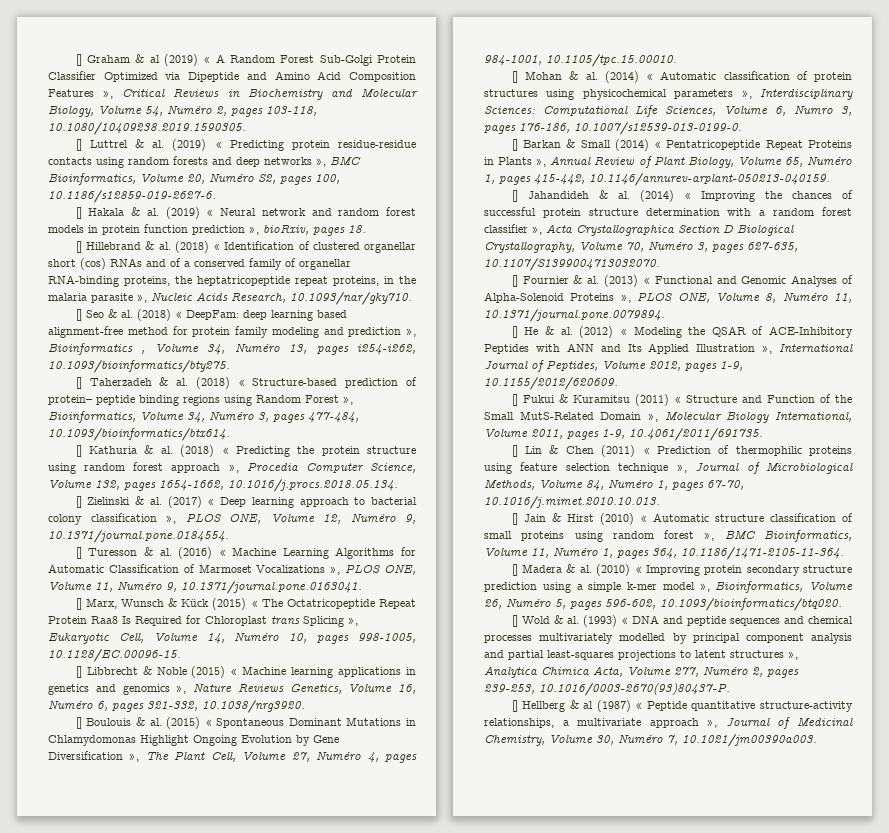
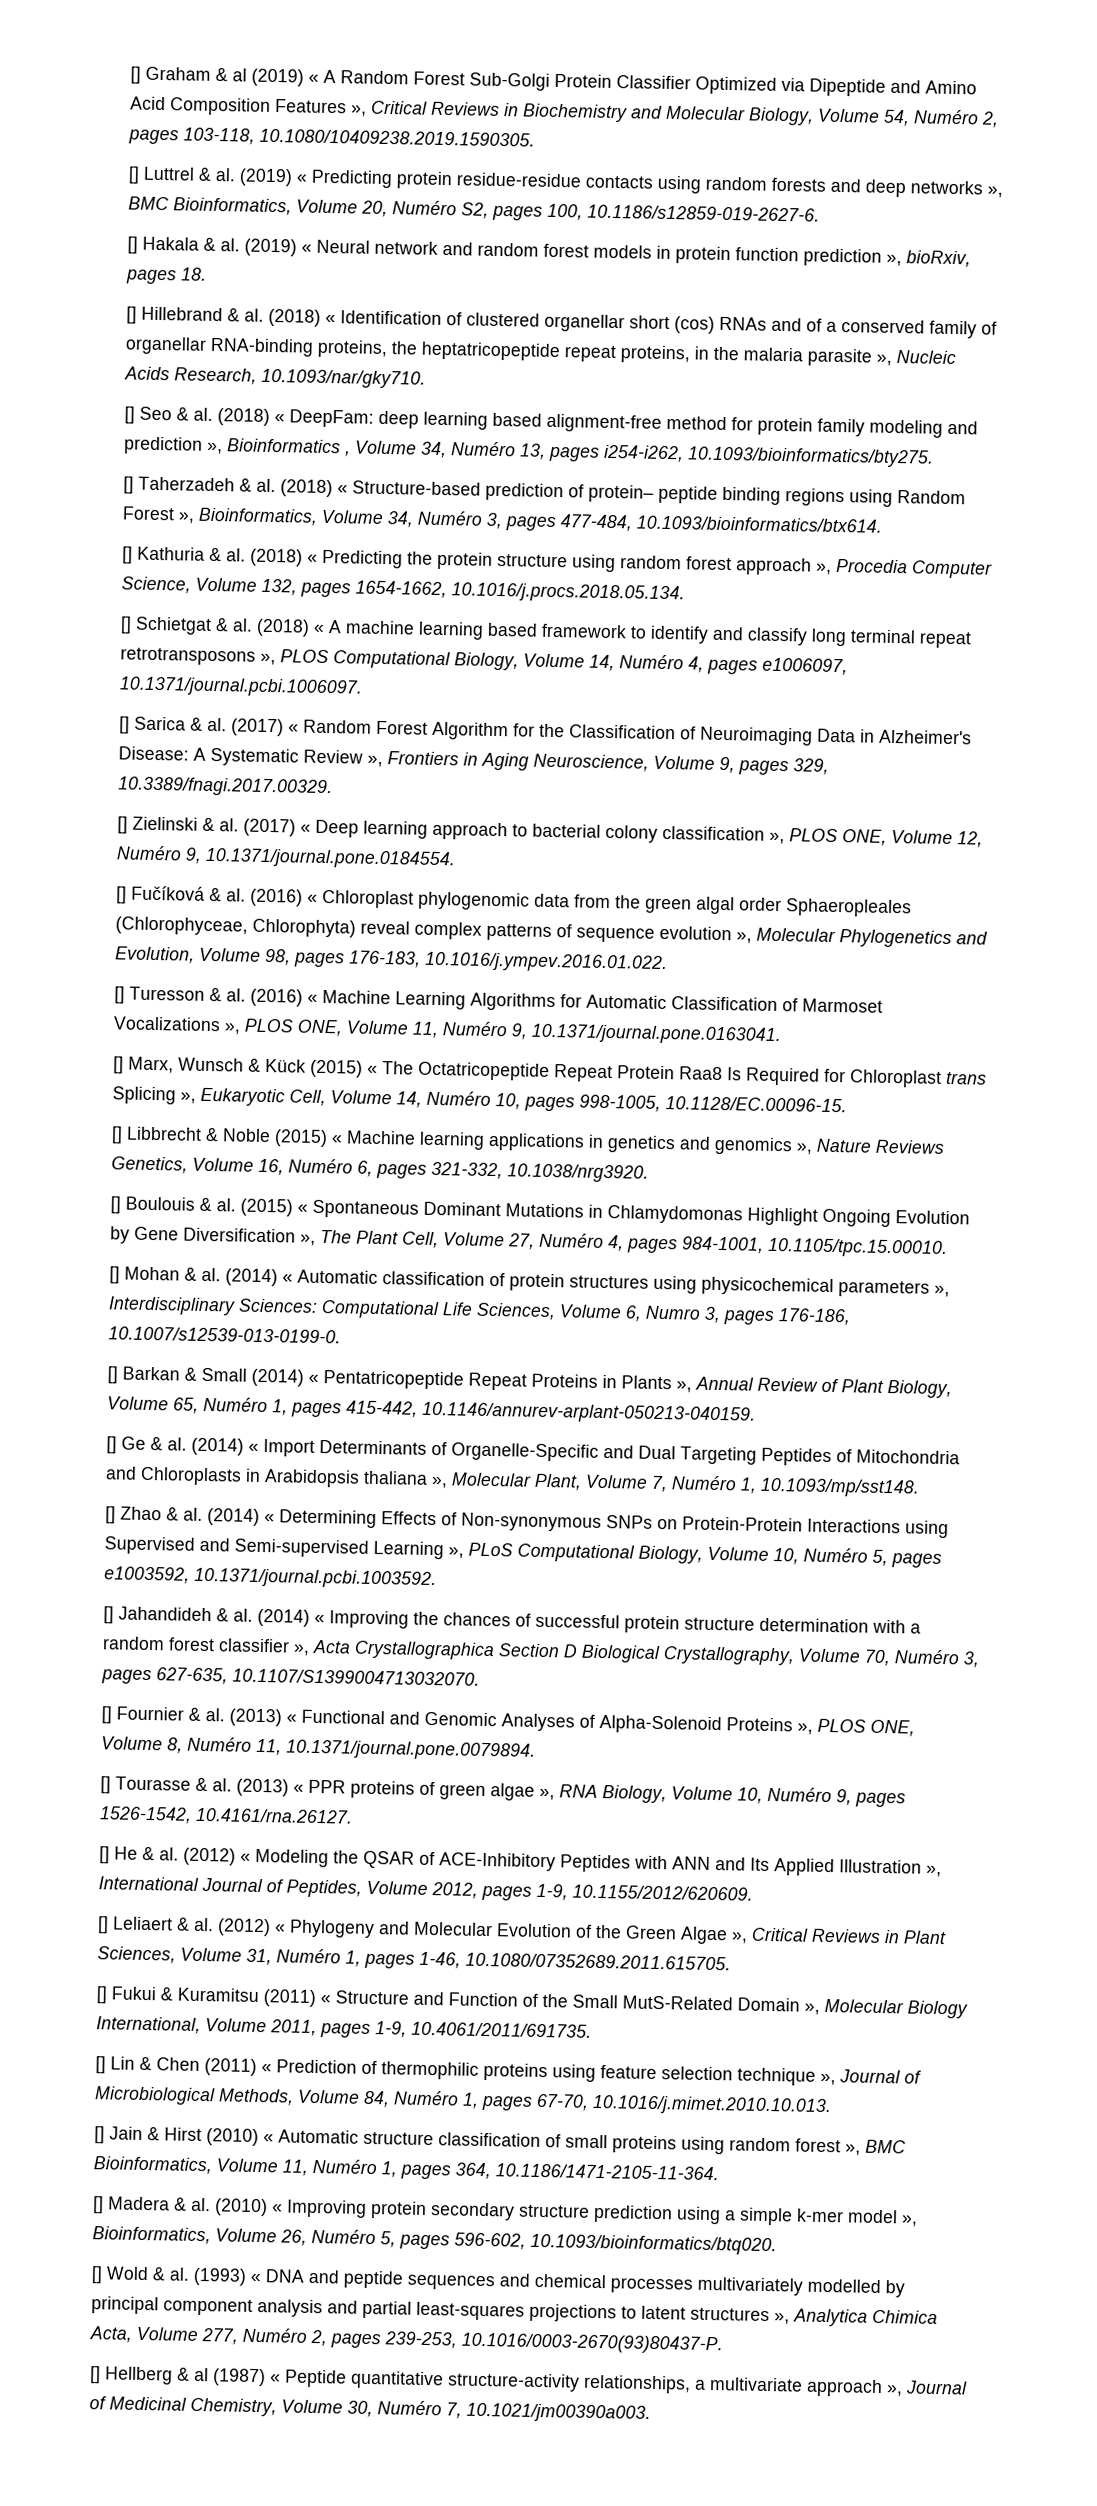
+ [] Schietgat & al. (2018) « A machine learning based framework to identify and classify long terminal repeat retrotransposons », PLOS Computational Biology, Volume 14, Numéro 4, pages e1006097, 10.1371/journal.pcbi.1006097.
+ [] Sarica & al. (2017) « Random Forest Algorithm for the Classification of Neuroimaging Data in Alzheimer's Disease: A Systematic Review », Frontiers in Aging Neuroscience, Volume 9, pages 329, 10.3389/fnagi.2017.00329.
+ [] Fučíková & al. (2016) « Chloroplast phylogenomic data from the green algal order Sphaeropleales (Chlorophyceae, Chlorophyta) reveal complex patterns of sequence evolution », Molecular Phylogenetics and Evolution, Volume 98, pages 176-183, 10.1016/j.ympev.2016.01.022.
+ [] Ge & al. (2014) « Import Determinants of Organelle-Specific and Dual Targeting Peptides of Mitochondria and Chloroplasts in Arabidopsis thaliana », Molecular Plant, Volume 7, Numéro 1, 10.1093/mp/sst148.
+ [] Zhao & al. (2014) « Determining Effects of Non-synonymous SNPs on Protein-Protein Interactions using Supervised and Semi-supervised Learning », PLoS Computational Biology, Volume 10, Numéro 5, pages e1003592, 10.1371/journal.pcbi.1003592.
+ [] Tourasse & al. (2013) « PPR proteins of green algae », RNA Biology, Volume 10, Numéro 9, pages 1526-1542, 10.4161/rna.26127.
+ [] Leliaert & al. (2012) « Phylogeny and Molecular Evolution of the Green Algae », Critical Reviews in Plant Sciences, Volume 31, Numéro 1, pages 1-46, 10.1080/07352689.2011.615705.

